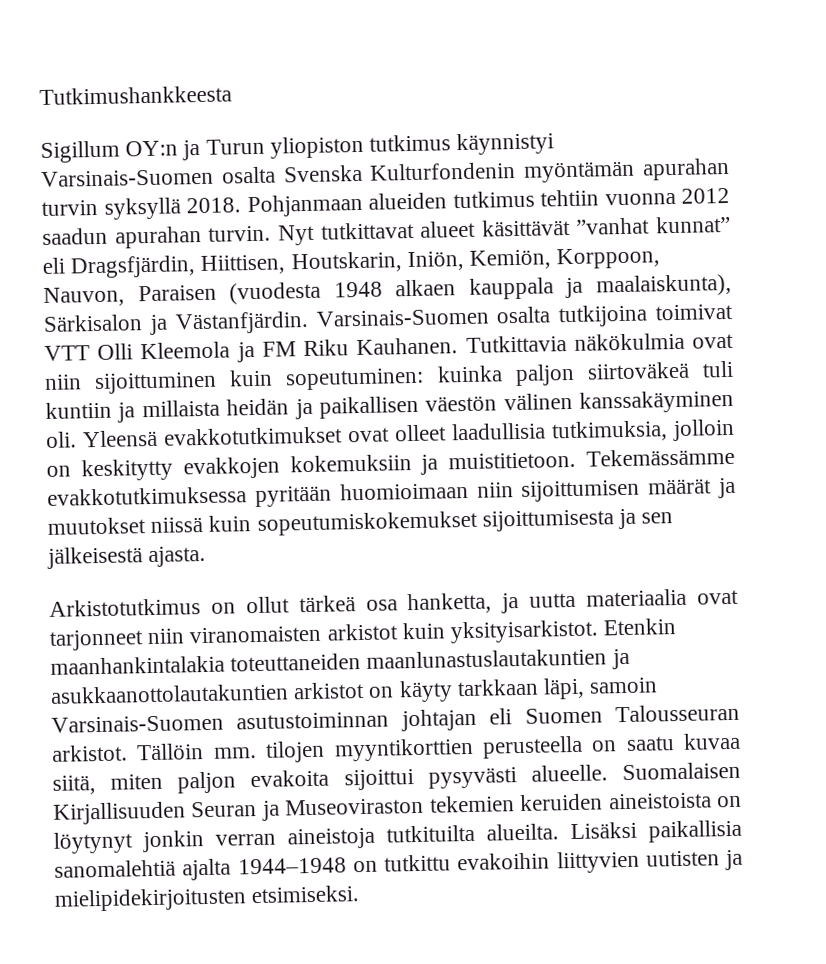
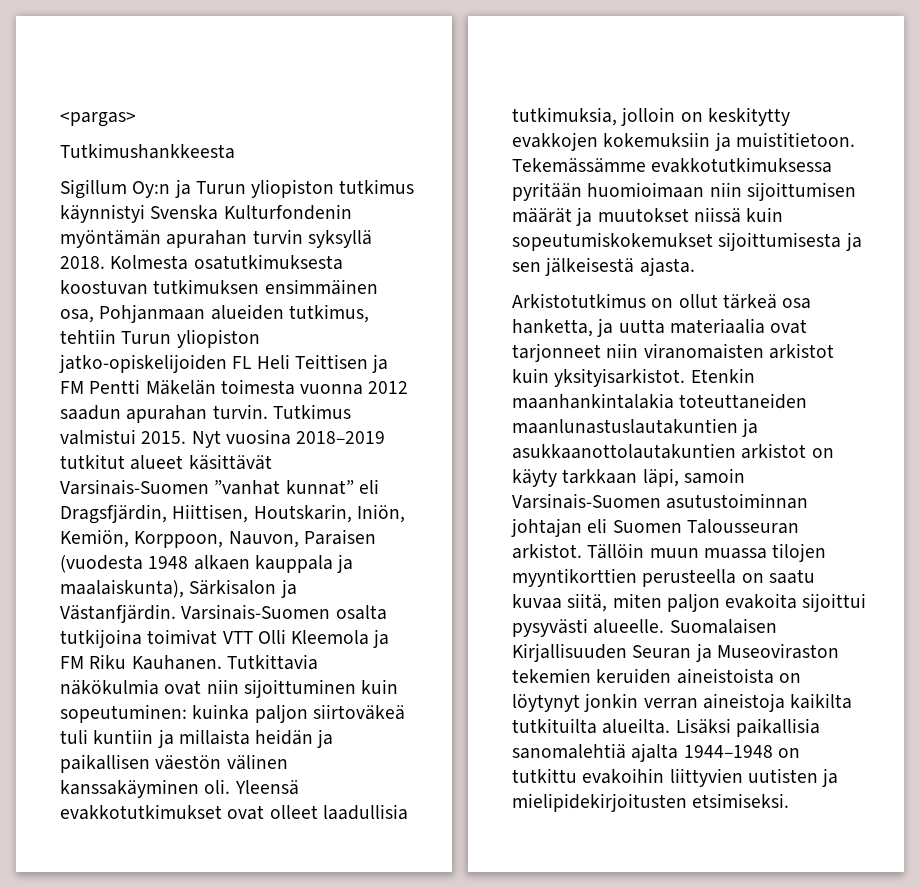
+ <pargas>
- Sigillum OY:n ja Turun yliopiston tutkimus käynnistyi Varsinais-Suomen osalta Svenska Kulturfondenin myöntämän apurahan turvin syksyllä 2018.
+ Sigillum Oy:n ja Turun yliopiston tutkimus käynnistyi Svenska Kulturfondenin myöntämän apurahan turvin syksyllä 2018.
- Pohjanmaan alueiden tutkimus tehtiin vuonna 2012 saadun apurahan turvin.
+ Kolmesta osatutkimuksesta koostuvan tutkimuksen ensimmäinen osa, Pohjanmaan alueiden tutkimus, tehtiin Turun yliopiston jatko-opiskelijoiden FL Heli Teittisen ja FM Pentti Mäkelän toimesta vuonna 2012 saadun apurahan turvin.
- Nyt tutkittavat alueet käsittävät ”vanhat kunnat” eli Dragsfjärdin, Hiittisen, Houtskarin, Iniön, Kemiön, Korppoon, Nauvon, Paraisen (vuodesta 1948 alkaen kauppala ja maalaiskunta), Särkisalon ja Västanfjärdin.
+ Tutkimus valmistui 2015. Nyt vuosina 2018–2019 tutkitut alueet käsittävät Varsinais-Suomen ”vanhat kunnat” eli Dragsfjärdin, Hiittisen, Houtskarin, Iniön, Kemiön, Korppoon, Nauvon, Paraisen (vuodesta 1948 alkaen kauppala ja maalaiskunta), Särkisalon ja Västanfjärdin.
- Tällöin mm. tilojen myyntikorttien perusteella on saatu kuvaa siitä, miten paljon evakoita sijoittui pysyvästi alueelle.
+ Tällöin muun muassa tilojen myyntikorttien perusteella on saatu kuvaa siitä, miten paljon evakoita sijoittui pysyvästi alueelle.
- Suomalaisen Kirjallisuuden Seuran ja Museoviraston tekemien keruiden aineistoista on löytynyt jonkin verran aineistoja tutkituilta alueilta.
+ Suomalaisen Kirjallisuuden Seuran ja Museoviraston tekemien keruiden aineistoista on löytynyt jonkin verran aineistoja kaikilta tutkituilta alueilta.

